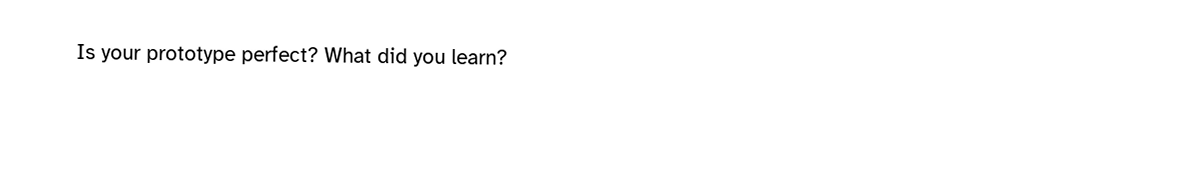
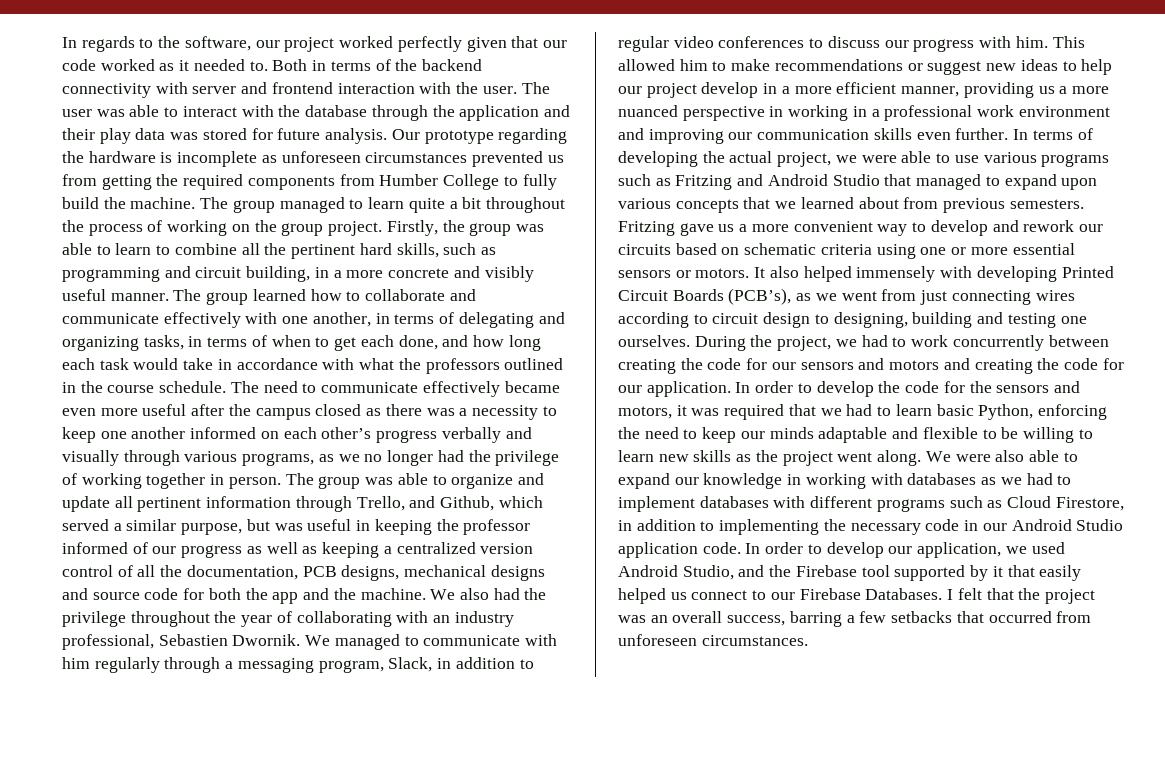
- Is your prototype perfect? What did you learn?
+ In regards to the software, our project worked perfectly given that our code worked as it needed to. Both in terms of the backend connectivity with server and frontend interaction with the user. The user was able to interact with the database through the application and their play data was stored for future analysis. Our prototype regarding the hardware is incomplete as unforeseen circumstances prevented us from getting the required components from Humber College to fully build the machine. The group managed to learn quite a bit throughout the process of working on the group project. Firstly, the group was able to learn to combine all the pertinent hard skills, such as programming and circuit building, in a more concrete and visibly useful manner. The group learned how to collaborate and communicate effectively with one another, in terms of delegating and organizing tasks, in terms of when to get each done, and how long each task would take in accordance with what the professors outlined in the course schedule. The need to communicate effectively became even more useful after the campus closed as there was a necessity to keep one another informed on each other’s progress verbally and visually through various programs, as we no longer had the privilege of working together in person. The group was able to organize and update all pertinent information through Trello, and Github, which served a similar purpose, but was useful in keeping the professor informed of our progress as well as keeping a centralized version control of all the documentation, PCB designs, mechanical designs and source code for both the app and the machine. We also had the privilege throughout the year of collaborating with an industry professional, Sebastien Dwornik. We managed to communicate with him regularly through a messaging program, Slack, in addition to regular video conferences to discuss our progress with him. This allowed him to make recommendations or suggest new ideas to help our project develop in a more efficient manner, providing us a more nuanced perspective in working in a professional work environment and improving our communication skills even further. In terms of developing the actual project, we were able to use various programs such as Fritzing and Android Studio that managed to expand upon various concepts that we learned about from previous semesters. Fritzing gave us a more convenient way to develop and rework our circuits based on schematic criteria using one or more essential sensors or motors. It also helped immensely with developing Printed Circuit Boards (PCB’s), as we went from just connecting wires according to circuit design to designing, building and testing one ourselves. During the project, we had to work concurrently between creating the code for our sensors and motors and creating the code for our application. In order to develop the code for the sensors and motors, it was required that we had to learn basic Python, enforcing the need to keep our minds adaptable and flexible to be willing to learn new skills as the project went along. We were also able to expand our knowledge in working with databases as we had to implement databases with different programs such as Cloud Firestore, in addition to implementing the necessary code in our Android Studio application code. In order to develop our application, we used Android Studio, and the Firebase tool supported by it that easily helped us connect to our Firebase Databases. I felt that the project was an overall success, barring a few setbacks that occurred from unforeseen circumstances.

